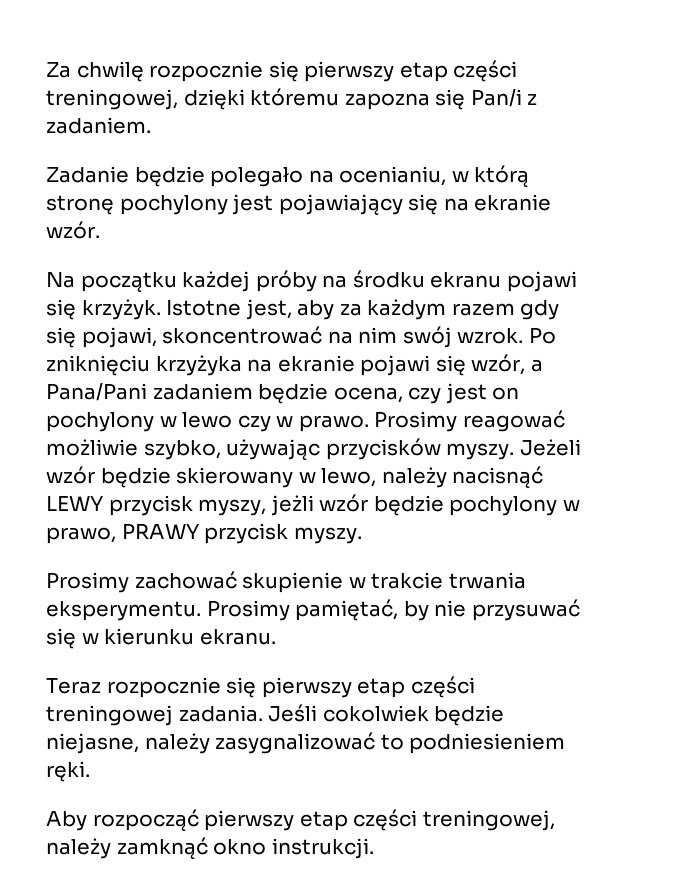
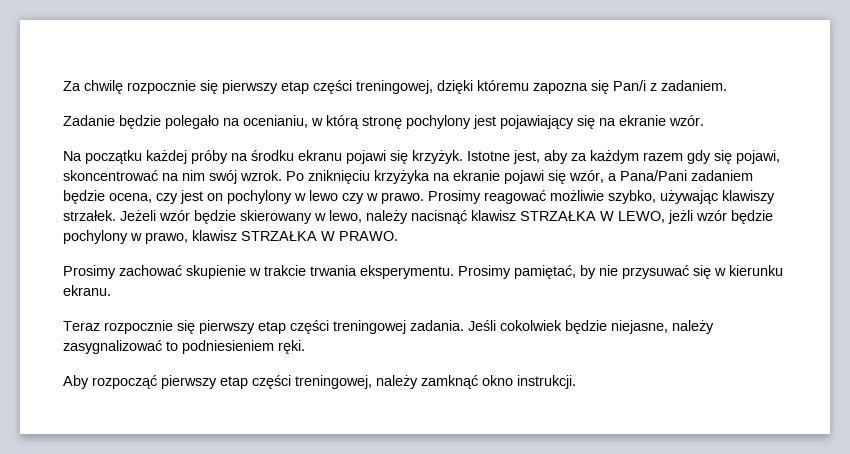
- Prosimy reagować możliwie szybko, używając przycisków myszy.
+ Prosimy reagować możliwie szybko, używając klawiszy strzałek.
- Jeżeli wzór będzie skierowany w lewo, należy nacisnąć LEWY przycisk myszy, jeżli wzór będzie pochylony w prawo, PRAWY przycisk myszy.
+ Jeżeli wzór będzie skierowany w lewo, należy nacisnąć klawisz STRZAŁKA W LEWO, jeżli wzór będzie pochylony w prawo, klawisz STRZAŁKA W PRAWO.

